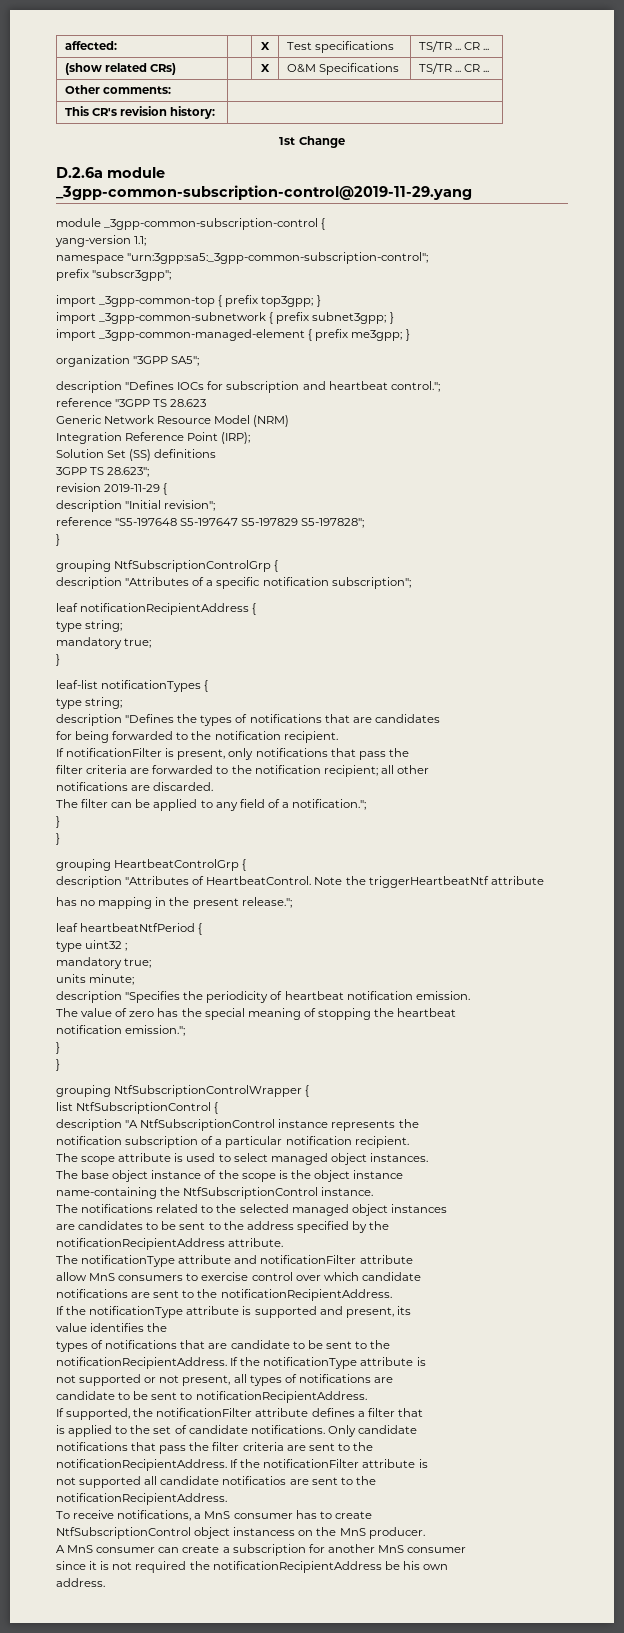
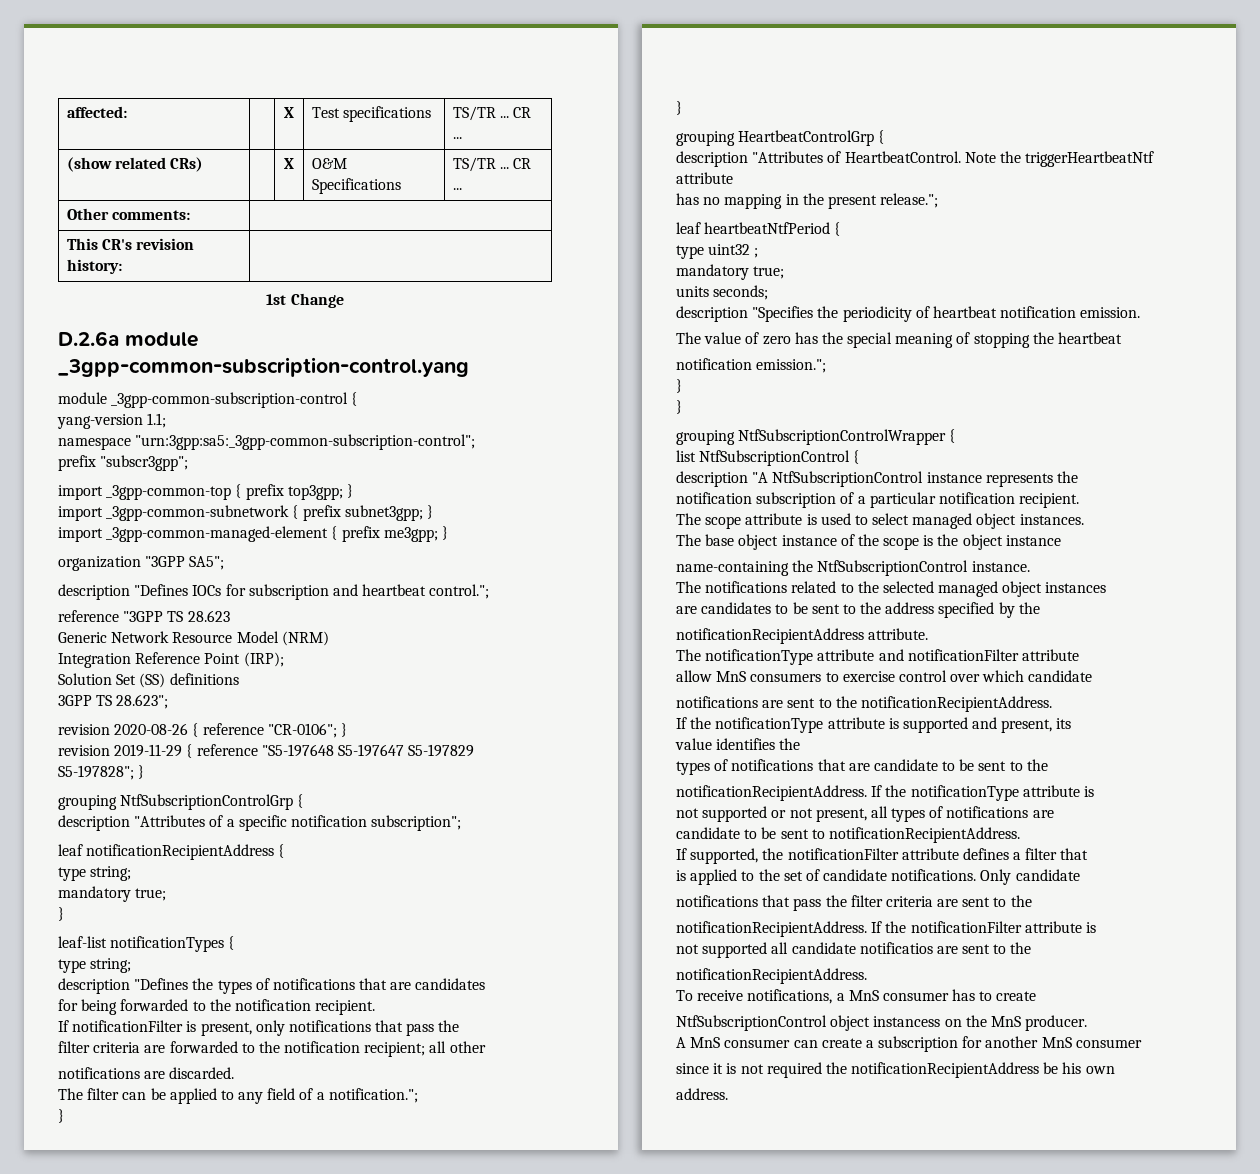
- D.2.6a module _3gpp-common-subscription-control@2019-11-29.yang
+ D.2.6a module _3gpp-common-subscription-control.yang
+ revision 2020-08-26 { reference "CR-0106"; }
- revision 2019-11-29 {
- description "Initial revision";
- reference "S5-197648 S5-197647 S5-197829 S5-197828";
- }
+ revision 2019-11-29 { reference "S5-197648 S5-197647 S5-197829 S5-197828"; }
- units minute;
+ units seconds;

